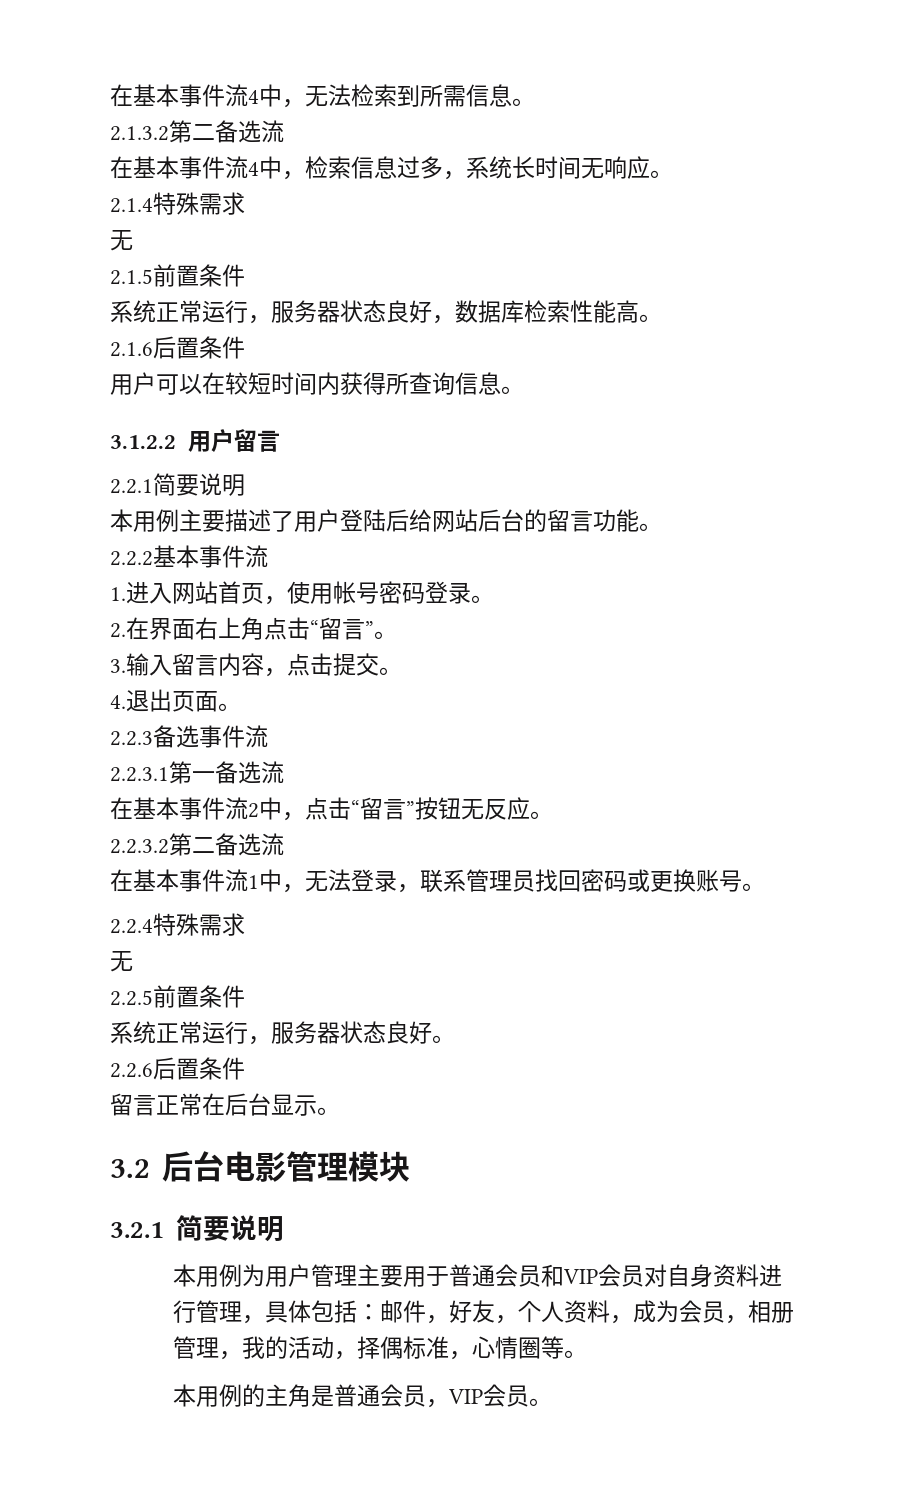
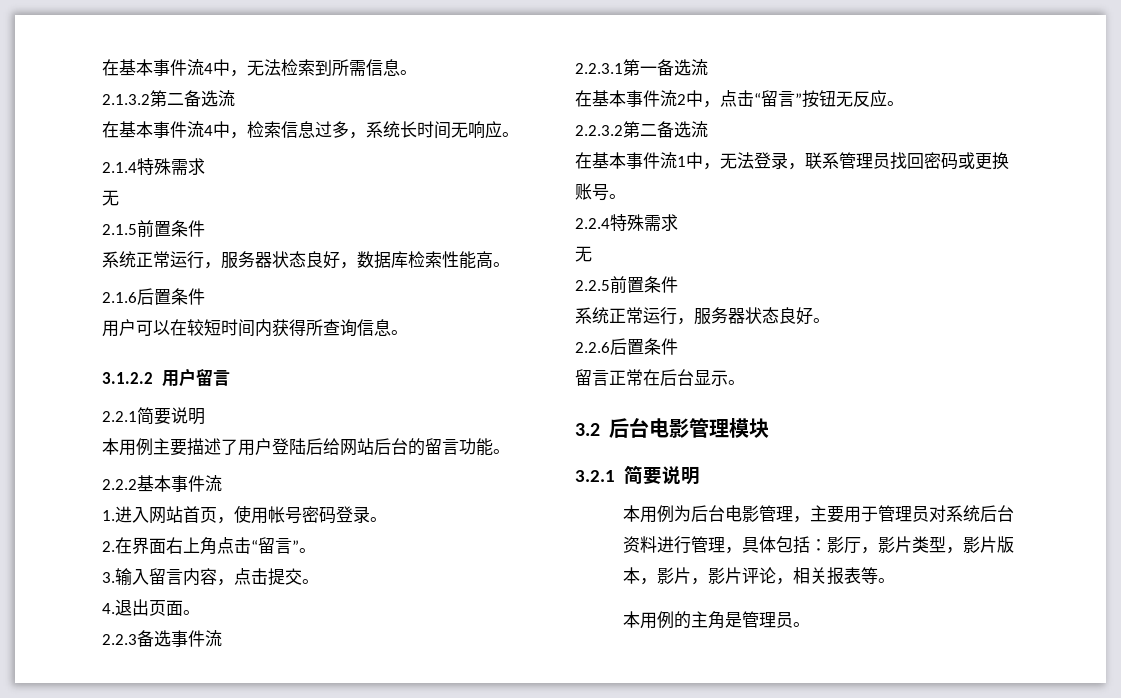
- 本用例为用户管理主要用于普通会员和VIP会员对自身资料进行管理，具体包括：邮件，好友，个人资料，成为会员，相册管理，我的活动，择偶标准，心情圈等。
+ 本用例为后台电影管理，主要用于管理员对系统后台资料进行管理，具体包括：影厅，影片类型，影片版本，影片，影片评论，相关报表等。
- 本用例的主角是普通会员，VIP会员。
+ 本用例的主角是管理员。

